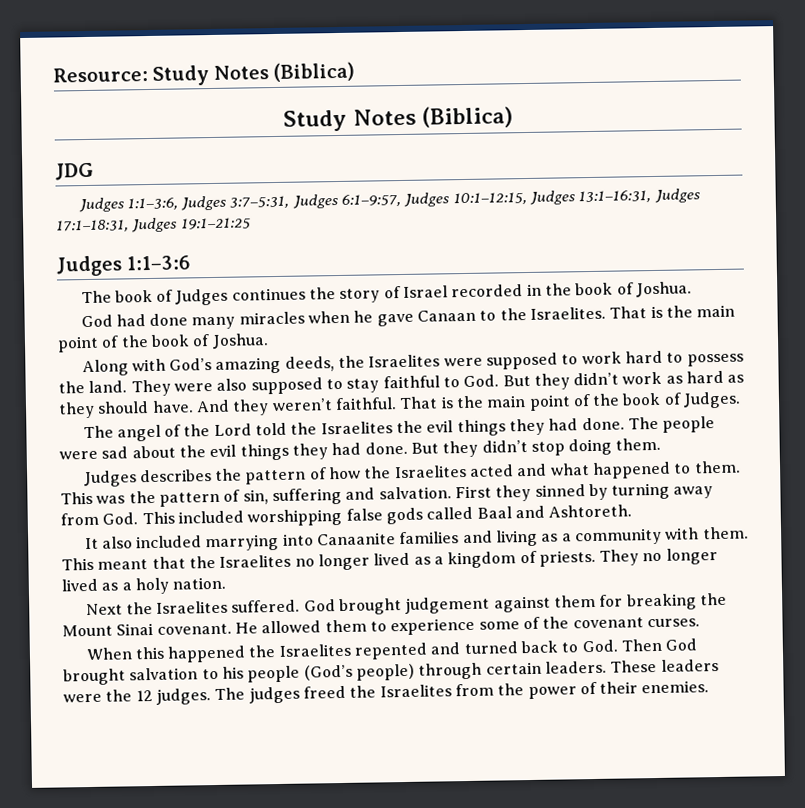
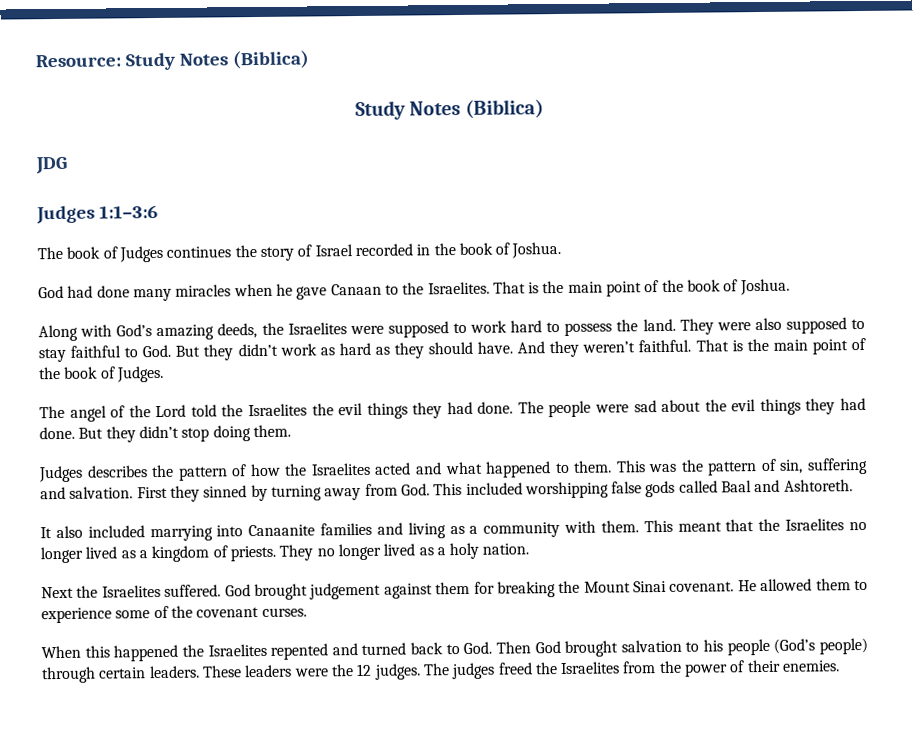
- Judges 1:1–3:6, Judges 3:7–5:31, Judges 6:1–9:57, Judges 10:1–12:15, Judges 13:1–16:31, Judges 17:1–18:31, Judges 19:1–21:25

